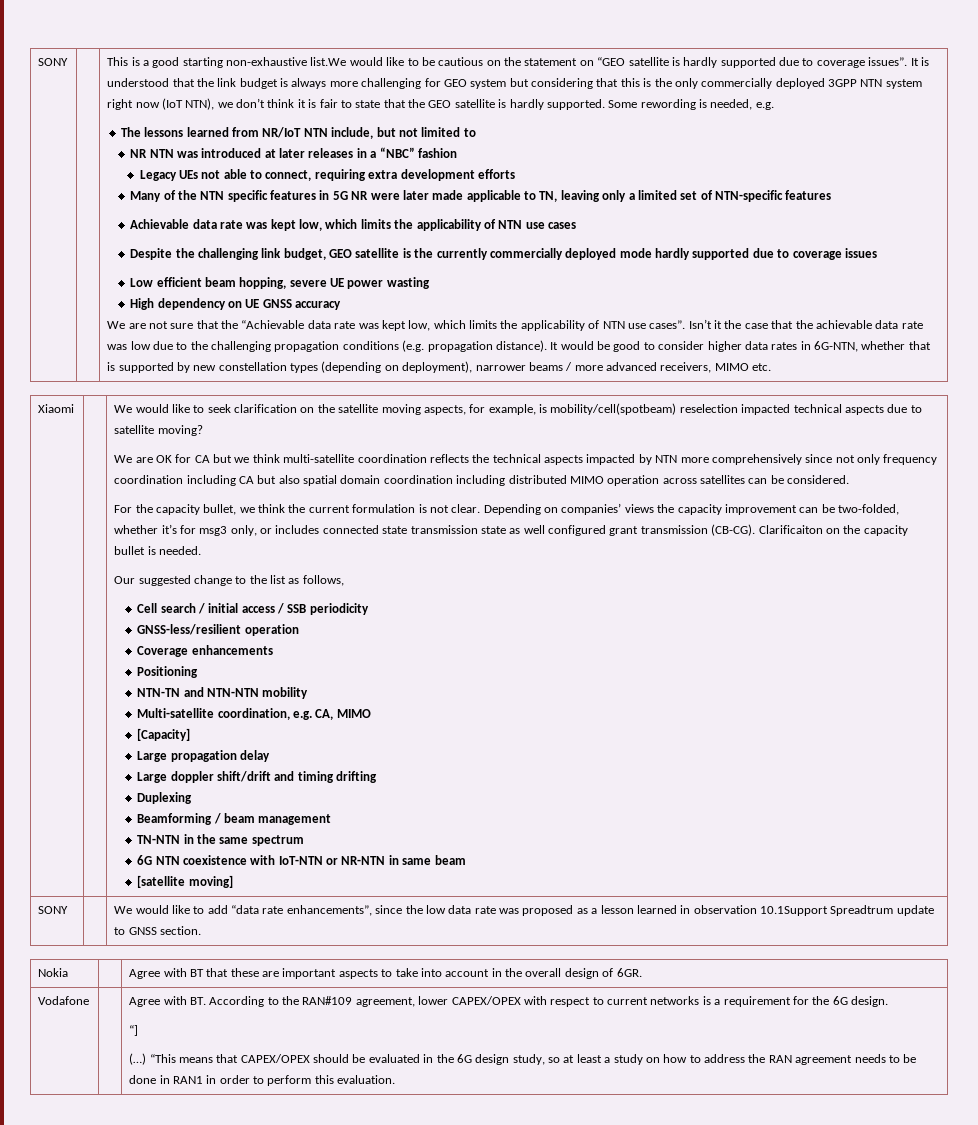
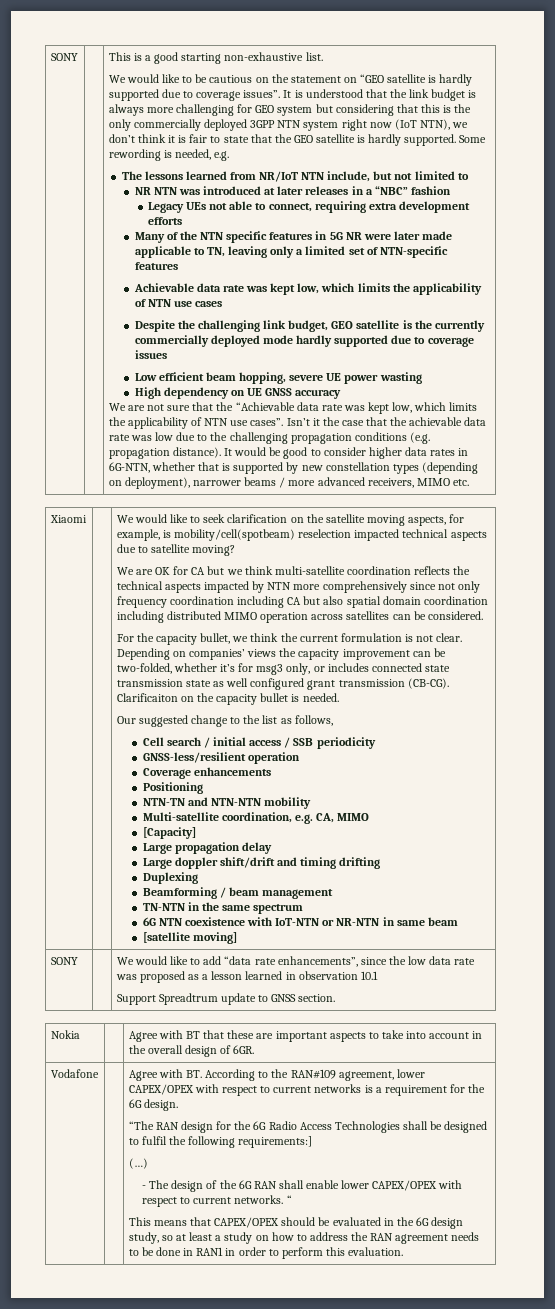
- This is a good starting non-exhaustive list.We would like to be cautious on the statement on “GEO satellite is hardly supported due to coverage issues”.
+ This is a good starting non-exhaustive list.
+ We would like to be cautious on the statement on “GEO satellite is hardly supported due to coverage issues”.
- SONY | | We would like to add “data rate enhancements”, since the low data rate was proposed as a lesson learned in observation 10.1Support Spreadtrum update to GNSS section.
+ SONY | | We would like to add “data rate enhancements”, since the low data rate was proposed as a lesson learned in observation 10.1
+ Support Spreadtrum update to GNSS section.
- “]
- (…) “This means that CAPEX/OPEX should be evaluated in the 6G design study, so at least a study on how to address the RAN agreement needs to be done in RAN1 in order to perform this evaluation.
+ “The RAN design for the 6G Radio Access Technologies shall be designed to fulfil the following requirements:]
+ (…)
+ - The design of the 6G RAN shall enable lower CAPEX/OPEX with respect to current networks. “
+ This means that CAPEX/OPEX should be evaluated in the 6G design study, so at least a study on how to address the RAN agreement needs to be done in RAN1 in order to perform this evaluation.

